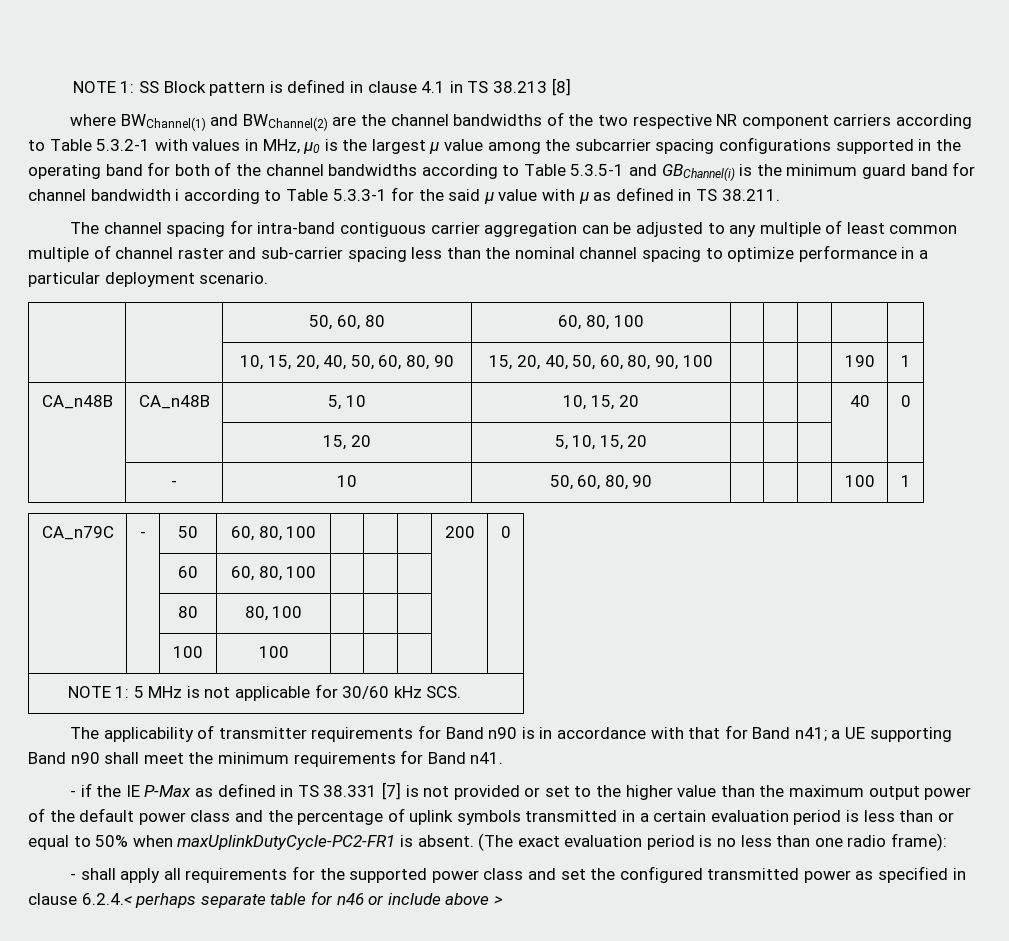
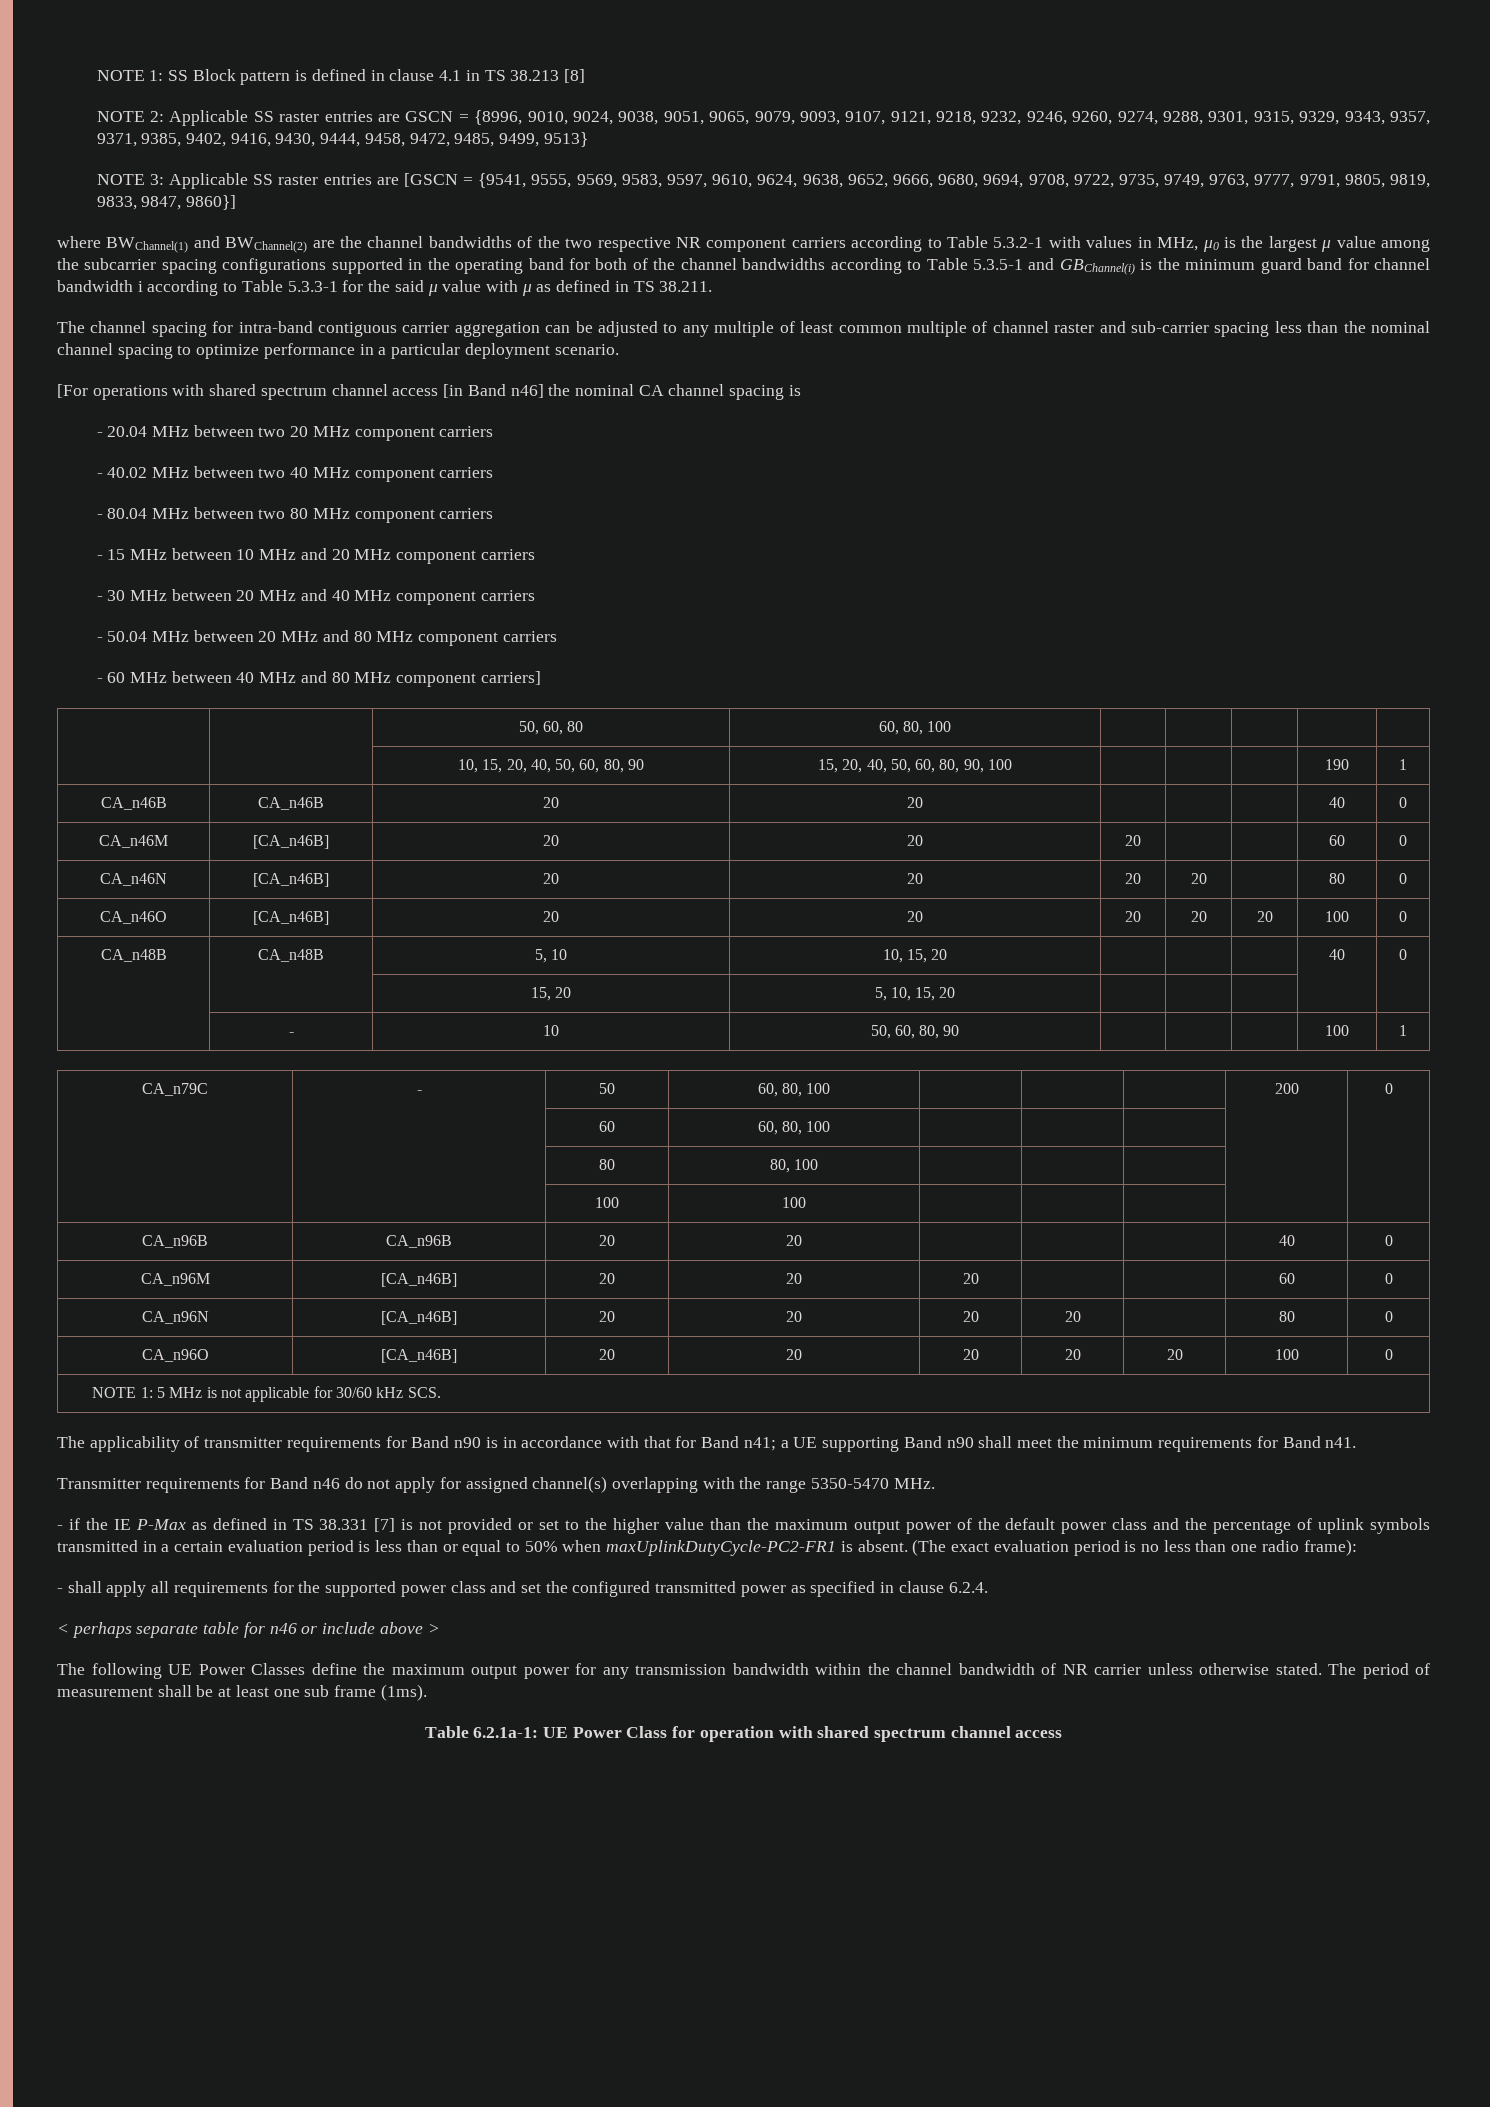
+ NOTE 2: Applicable SS raster entries are GSCN = {8996, 9010, 9024, 9038, 9051, 9065, 9079, 9093, 9107, 9121, 9218, 9232, 9246, 9260, 9274, 9288, 9301, 9315, 9329, 9343, 9357, 9371, 9385, 9402, 9416, 9430, 9444, 9458, 9472, 9485, 9499, 9513}
+ NOTE 3: Applicable SS raster entries are [GSCN = {9541, 9555, 9569, 9583, 9597, 9610, 9624, 9638, 9652, 9666, 9680, 9694, 9708, 9722, 9735, 9749, 9763, 9777, 9791, 9805, 9819, 9833, 9847, 9860}]
+ [For operations with shared spectrum channel access [in Band n46] the nominal CA channel spacing is
+ - 20.04 MHz between two 20 MHz component carriers
+ - 40.02 MHz between two 40 MHz component carriers
+ - 80.04 MHz between two 80 MHz component carriers
+ - 15 MHz between 10 MHz and 20 MHz component carriers
+ - 30 MHz between 20 MHz and 40 MHz component carriers
+ - 50.04 MHz between 20 MHz and 80 MHz component carriers
+ - 60 MHz between 40 MHz and 80 MHz component carriers]
+ CA_n46B | CA_n46B | 20 | 20 | | | | 40 | 0
+ CA_n46M | [CA_n46B] | 20 | 20 | 20 | | | 60 | 0
+ CA_n46N | [CA_n46B] | 20 | 20 | 20 | 20 | | 80 | 0
+ CA_n46O | [CA_n46B] | 20 | 20 | 20 | 20 | 20 | 100 | 0
+ CA_n96B | CA_n96B | 20 | 20 | | | | 40 | 0
+ CA_n96M | [CA_n46B] | 20 | 20 | 20 | | | 60 | 0
+ CA_n96N | [CA_n46B] | 20 | 20 | 20 | 20 | | 80 | 0
+ CA_n96O | [CA_n46B] | 20 | 20 | 20 | 20 | 20 | 100 | 0
+ Transmitter requirements for Band n46 do not apply for assigned channel(s) overlapping with the range 5350-5470 MHz.
- - shall apply all requirements for the supported power class and set the configured transmitted power as specified in clause 6.2.4.< perhaps separate table for n46 or include above >
+ - shall apply all requirements for the supported power class and set the configured transmitted power as specified in clause 6.2.4.
+ < perhaps separate table for n46 or include above >
+ The following UE Power Classes define the maximum output power for any transmission bandwidth within the channel bandwidth of NR carrier unless otherwise stated. The period of measurement shall be at least one sub frame (1ms).
+ Table 6.2.1a-1: UE Power Class for operation with shared spectrum channel access

